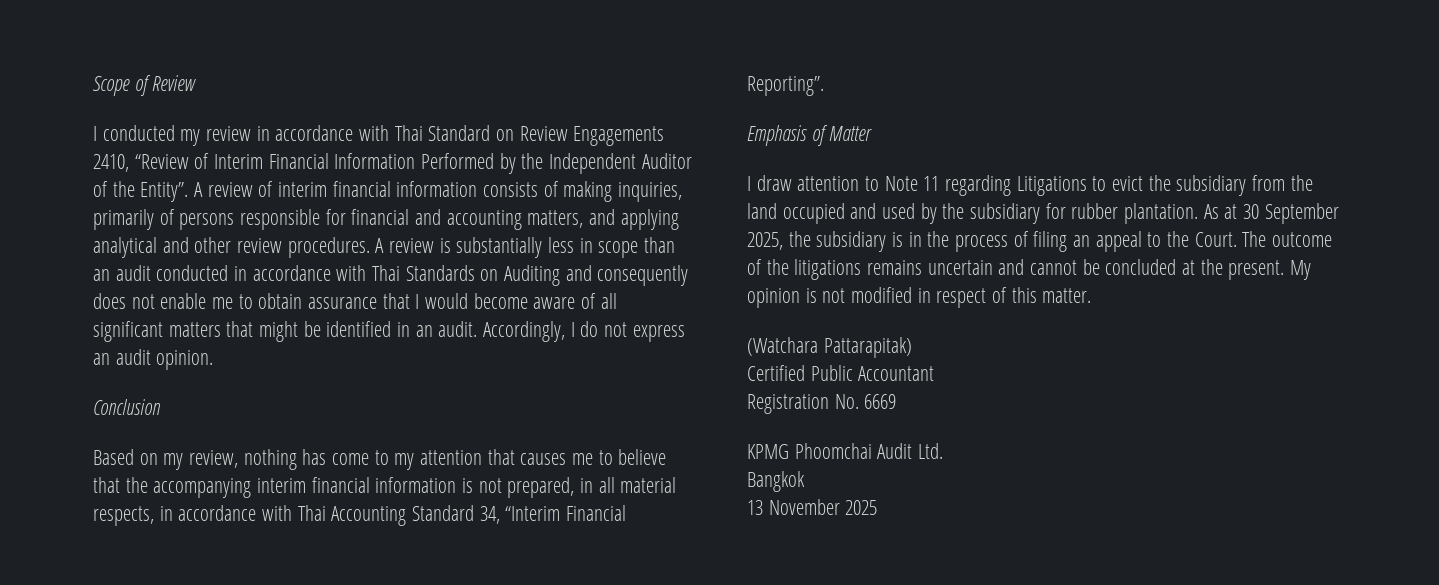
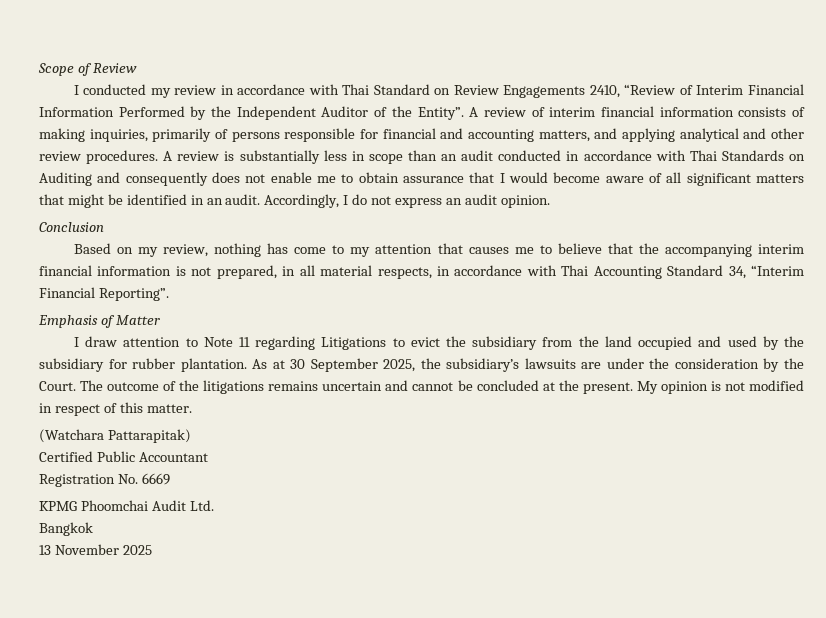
- As at 30 September 2025, the subsidiary is in the process of filing an appeal to the Court.
+ As at 30 September 2025, the subsidiary’s lawsuits are under the consideration by the Court.

